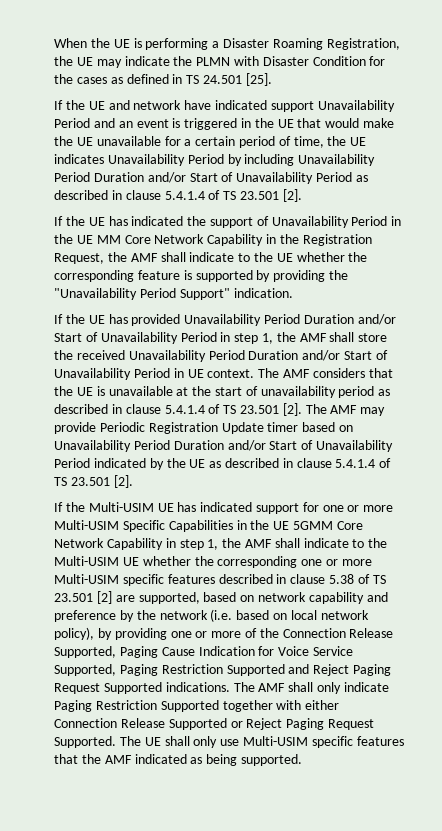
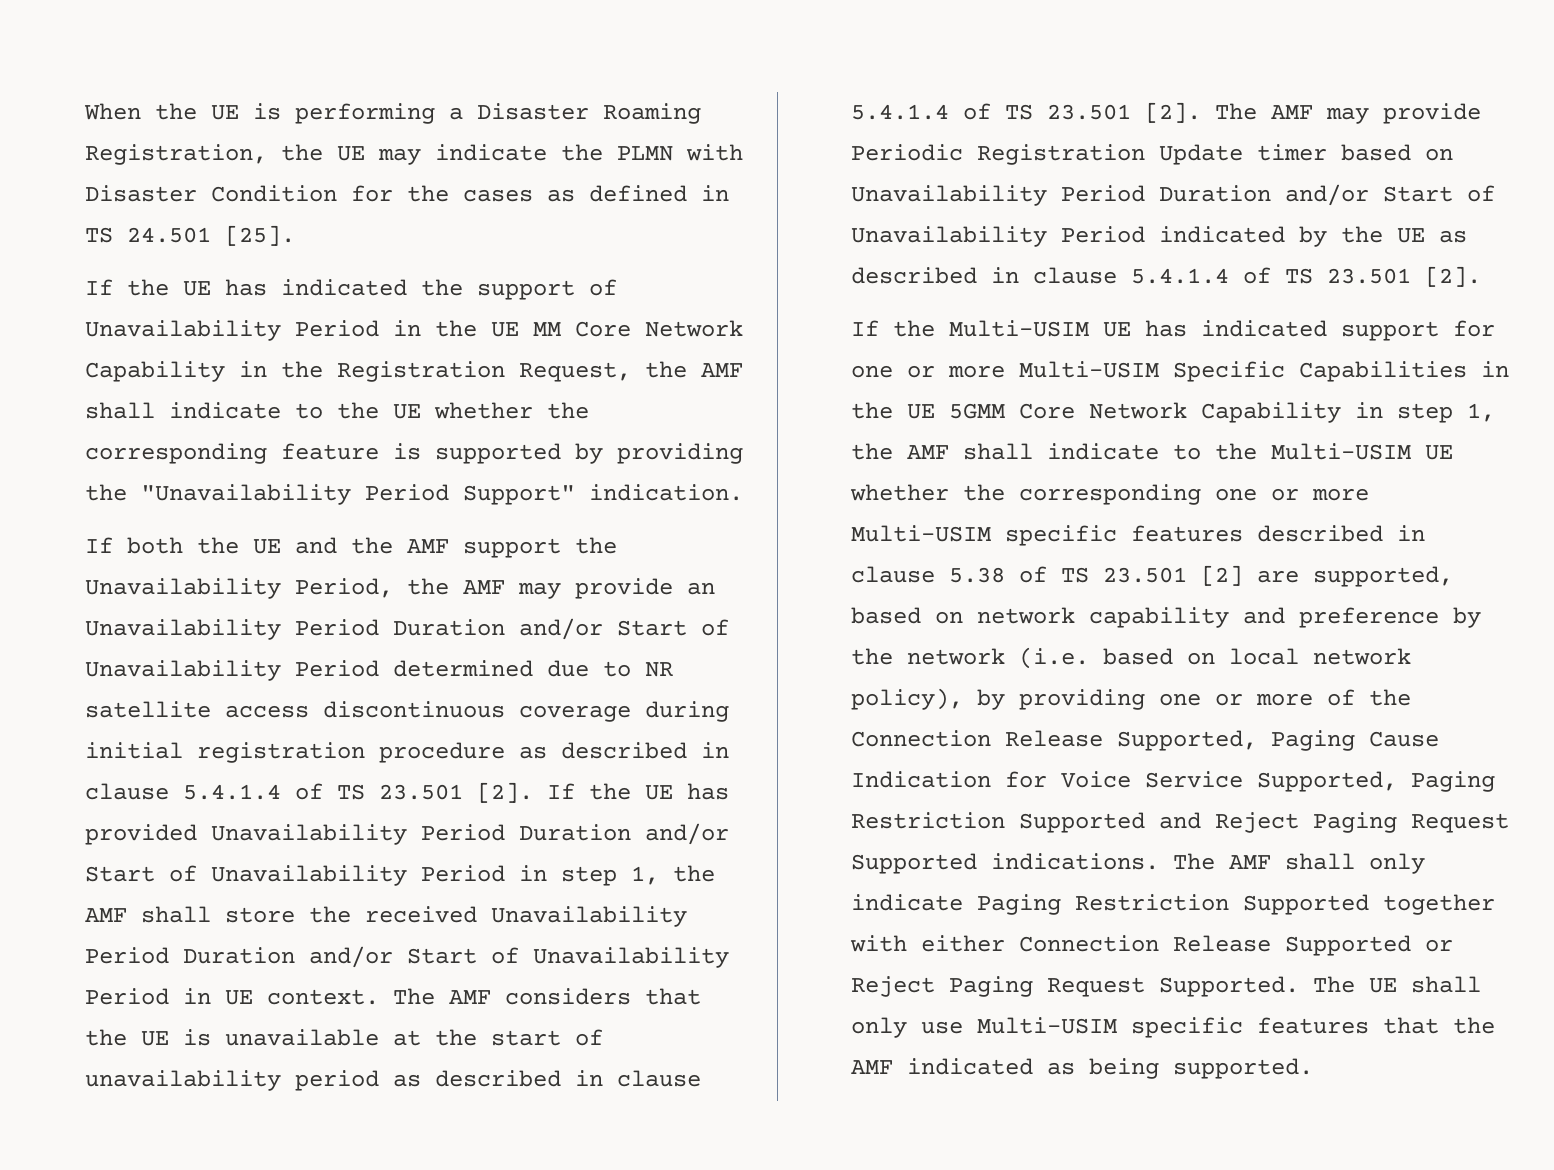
- If the UE and network have indicated support Unavailability Period and an event is triggered in the UE that would make the UE unavailable for a certain period of time, the UE indicates Unavailability Period by including Unavailability Period Duration and/or Start of Unavailability Period as described in clause 5.4.1.4 of TS 23.501 [2].
- If the UE has provided Unavailability Period Duration and/or Start of Unavailability Period in step 1, the AMF shall store the received Unavailability Period Duration and/or Start of Unavailability Period in UE context.
+ If both the UE and the AMF support the Unavailability Period, the AMF may provide an Unavailability Period Duration and/or Start of Unavailability Period determined due to NR satellite access discontinuous coverage during initial registration procedure as described in clause 5.4.1.4 of TS 23.501 [2]. If the UE has provided Unavailability Period Duration and/or Start of Unavailability Period in step 1, the AMF shall store the received Unavailability Period Duration and/or Start of Unavailability Period in UE context.

